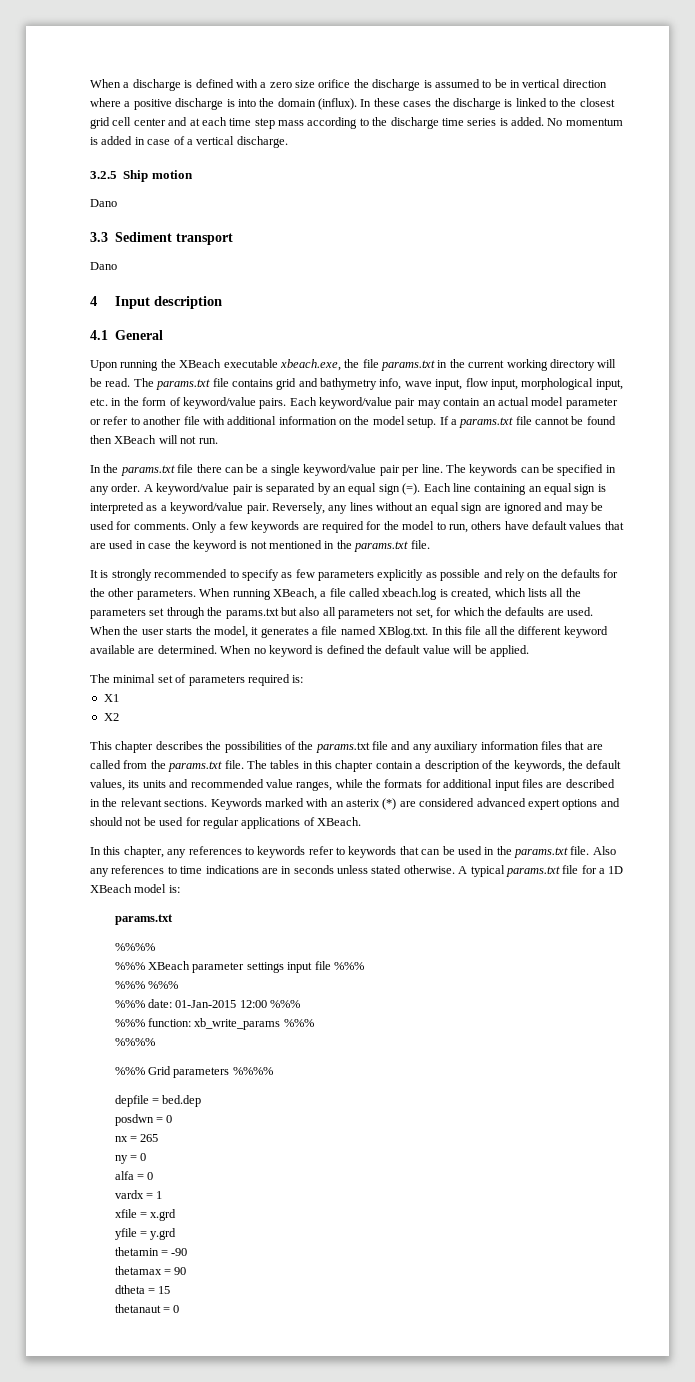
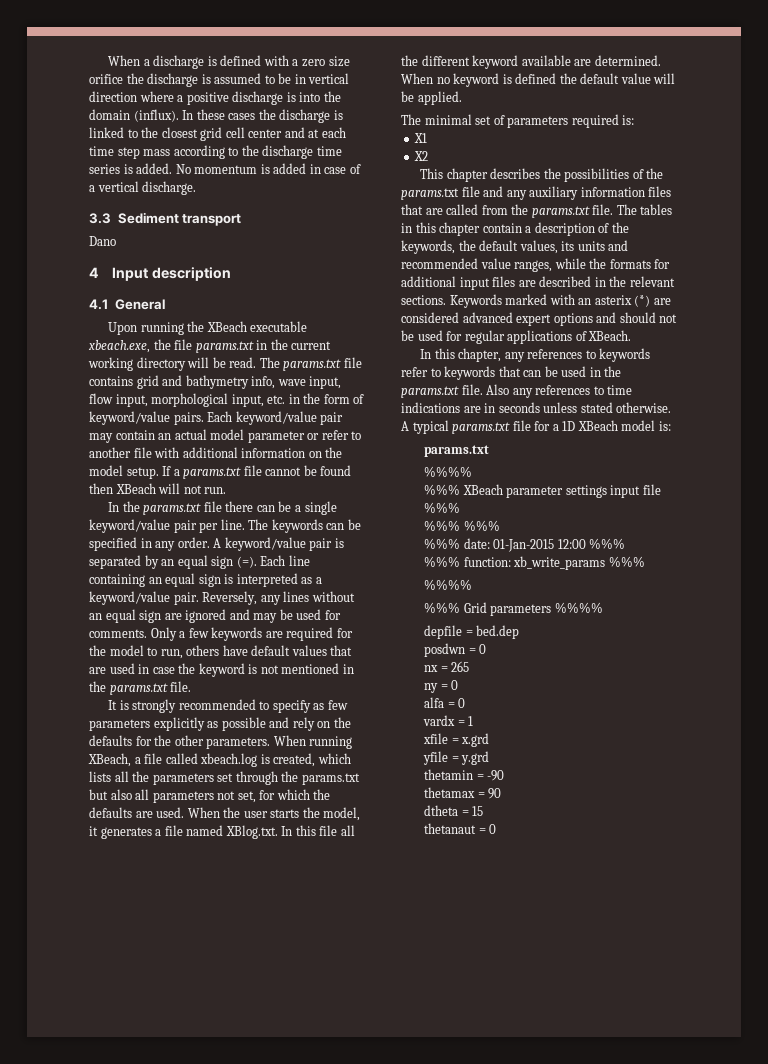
- 3.2.5 Ship motion
- Dano

